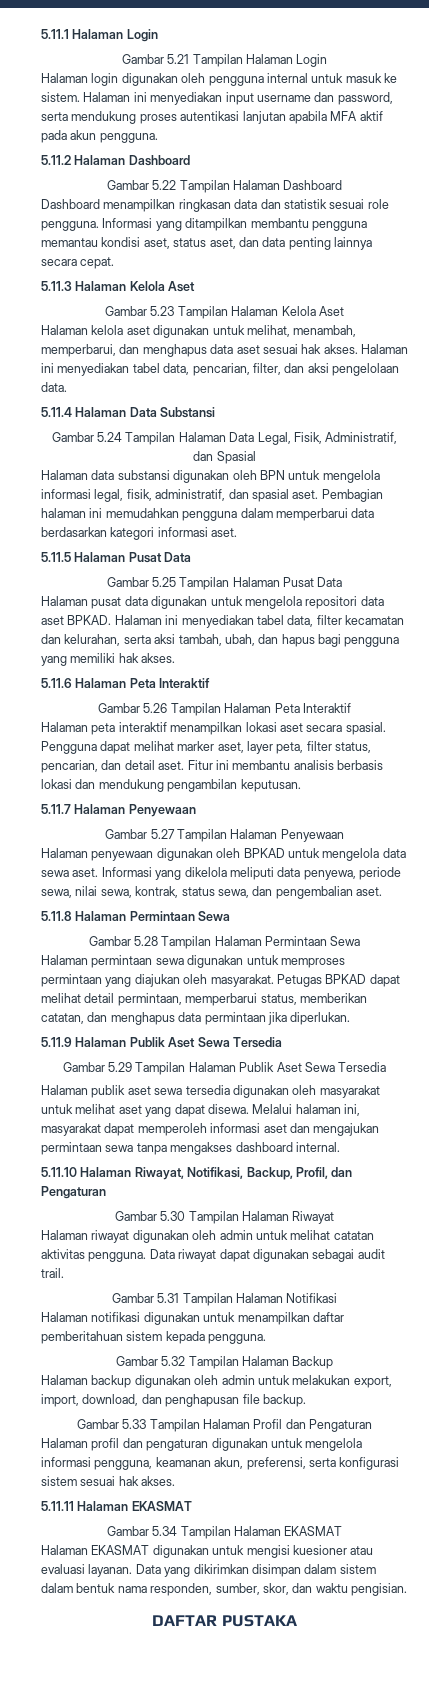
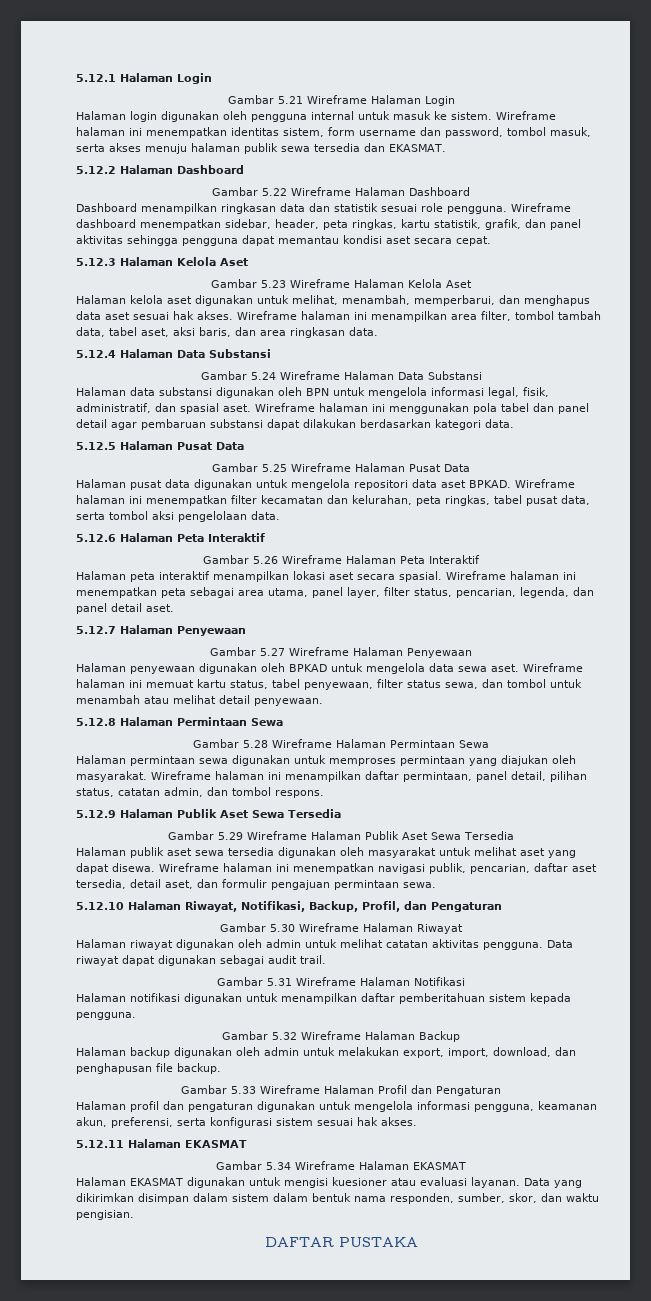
- 5.11.1 Halaman Login
+ 5.12.1 Halaman Login
- Gambar 5.21 Tampilan Halaman Login
+ Gambar 5.21 Wireframe Halaman Login
- Halaman ini menyediakan input username dan password, serta mendukung proses autentikasi lanjutan apabila MFA aktif pada akun pengguna.
- 5.11.2 Halaman Dashboard
+ Wireframe halaman ini menempatkan identitas sistem, form username dan password, tombol masuk, serta akses menuju halaman publik sewa tersedia dan EKASMAT.
+ 5.12.2 Halaman Dashboard
- Gambar 5.22 Tampilan Halaman Dashboard
+ Gambar 5.22 Wireframe Halaman Dashboard
- Informasi yang ditampilkan membantu pengguna memantau kondisi aset, status aset, dan data penting lainnya secara cepat.
+ Wireframe dashboard menempatkan sidebar, header, peta ringkas, kartu statistik, grafik, dan panel aktivitas sehingga pengguna dapat memantau kondisi aset secara cepat.
- 5.11.3 Halaman Kelola Aset
+ 5.12.3 Halaman Kelola Aset
- Gambar 5.23 Tampilan Halaman Kelola Aset
+ Gambar 5.23 Wireframe Halaman Kelola Aset
- Halaman ini menyediakan tabel data, pencarian, filter, dan aksi pengelolaan data.
- 5.11.4 Halaman Data Substansi
+ Wireframe halaman ini menampilkan area filter, tombol tambah data, tabel aset, aksi baris, dan area ringkasan data.
+ 5.12.4 Halaman Data Substansi
- Gambar 5.24 Tampilan Halaman Data Legal, Fisik, Administratif, dan Spasial
+ Gambar 5.24 Wireframe Halaman Data Substansi
- Pembagian halaman ini memudahkan pengguna dalam memperbarui data berdasarkan kategori informasi aset.
- 5.11.5 Halaman Pusat Data
+ Wireframe halaman ini menggunakan pola tabel dan panel detail agar pembaruan substansi dapat dilakukan berdasarkan kategori data.
+ 5.12.5 Halaman Pusat Data
- Gambar 5.25 Tampilan Halaman Pusat Data
+ Gambar 5.25 Wireframe Halaman Pusat Data
- Halaman ini menyediakan tabel data, filter kecamatan dan kelurahan, serta aksi tambah, ubah, dan hapus bagi pengguna yang memiliki hak akses.
- 5.11.6 Halaman Peta Interaktif
+ Wireframe halaman ini menempatkan filter kecamatan dan kelurahan, peta ringkas, tabel pusat data, serta tombol aksi pengelolaan data.
+ 5.12.6 Halaman Peta Interaktif
- Gambar 5.26 Tampilan Halaman Peta Interaktif
+ Gambar 5.26 Wireframe Halaman Peta Interaktif
- Pengguna dapat melihat marker aset, layer peta, filter status, pencarian, dan detail aset. Fitur ini membantu analisis berbasis lokasi dan mendukung pengambilan keputusan.
- 5.11.7 Halaman Penyewaan
+ Wireframe halaman ini menempatkan peta sebagai area utama, panel layer, filter status, pencarian, legenda, dan panel detail aset.
+ 5.12.7 Halaman Penyewaan
- Gambar 5.27 Tampilan Halaman Penyewaan
+ Gambar 5.27 Wireframe Halaman Penyewaan
- Informasi yang dikelola meliputi data penyewa, periode sewa, nilai sewa, kontrak, status sewa, dan pengembalian aset.
- 5.11.8 Halaman Permintaan Sewa
+ Wireframe halaman ini memuat kartu status, tabel penyewaan, filter status sewa, dan tombol untuk menambah atau melihat detail penyewaan.
+ 5.12.8 Halaman Permintaan Sewa
- Gambar 5.28 Tampilan Halaman Permintaan Sewa
+ Gambar 5.28 Wireframe Halaman Permintaan Sewa
- Petugas BPKAD dapat melihat detail permintaan, memperbarui status, memberikan catatan, dan menghapus data permintaan jika diperlukan.
- 5.11.9 Halaman Publik Aset Sewa Tersedia
+ Wireframe halaman ini menampilkan daftar permintaan, panel detail, pilihan status, catatan admin, dan tombol respons.
+ 5.12.9 Halaman Publik Aset Sewa Tersedia
- Gambar 5.29 Tampilan Halaman Publik Aset Sewa Tersedia
+ Gambar 5.29 Wireframe Halaman Publik Aset Sewa Tersedia
- Melalui halaman ini, masyarakat dapat memperoleh informasi aset dan mengajukan permintaan sewa tanpa mengakses dashboard internal.
- 5.11.10 Halaman Riwayat, Notifikasi, Backup, Profil, dan Pengaturan
+ Wireframe halaman ini menempatkan navigasi publik, pencarian, daftar aset tersedia, detail aset, dan formulir pengajuan permintaan sewa.
+ 5.12.10 Halaman Riwayat, Notifikasi, Backup, Profil, dan Pengaturan
- Gambar 5.30 Tampilan Halaman Riwayat
+ Gambar 5.30 Wireframe Halaman Riwayat
- Gambar 5.31 Tampilan Halaman Notifikasi
+ Gambar 5.31 Wireframe Halaman Notifikasi
- Gambar 5.32 Tampilan Halaman Backup
+ Gambar 5.32 Wireframe Halaman Backup
- Gambar 5.33 Tampilan Halaman Profil dan Pengaturan
+ Gambar 5.33 Wireframe Halaman Profil dan Pengaturan
- 5.11.11 Halaman EKASMAT
+ 5.12.11 Halaman EKASMAT
- Gambar 5.34 Tampilan Halaman EKASMAT
+ Gambar 5.34 Wireframe Halaman EKASMAT

